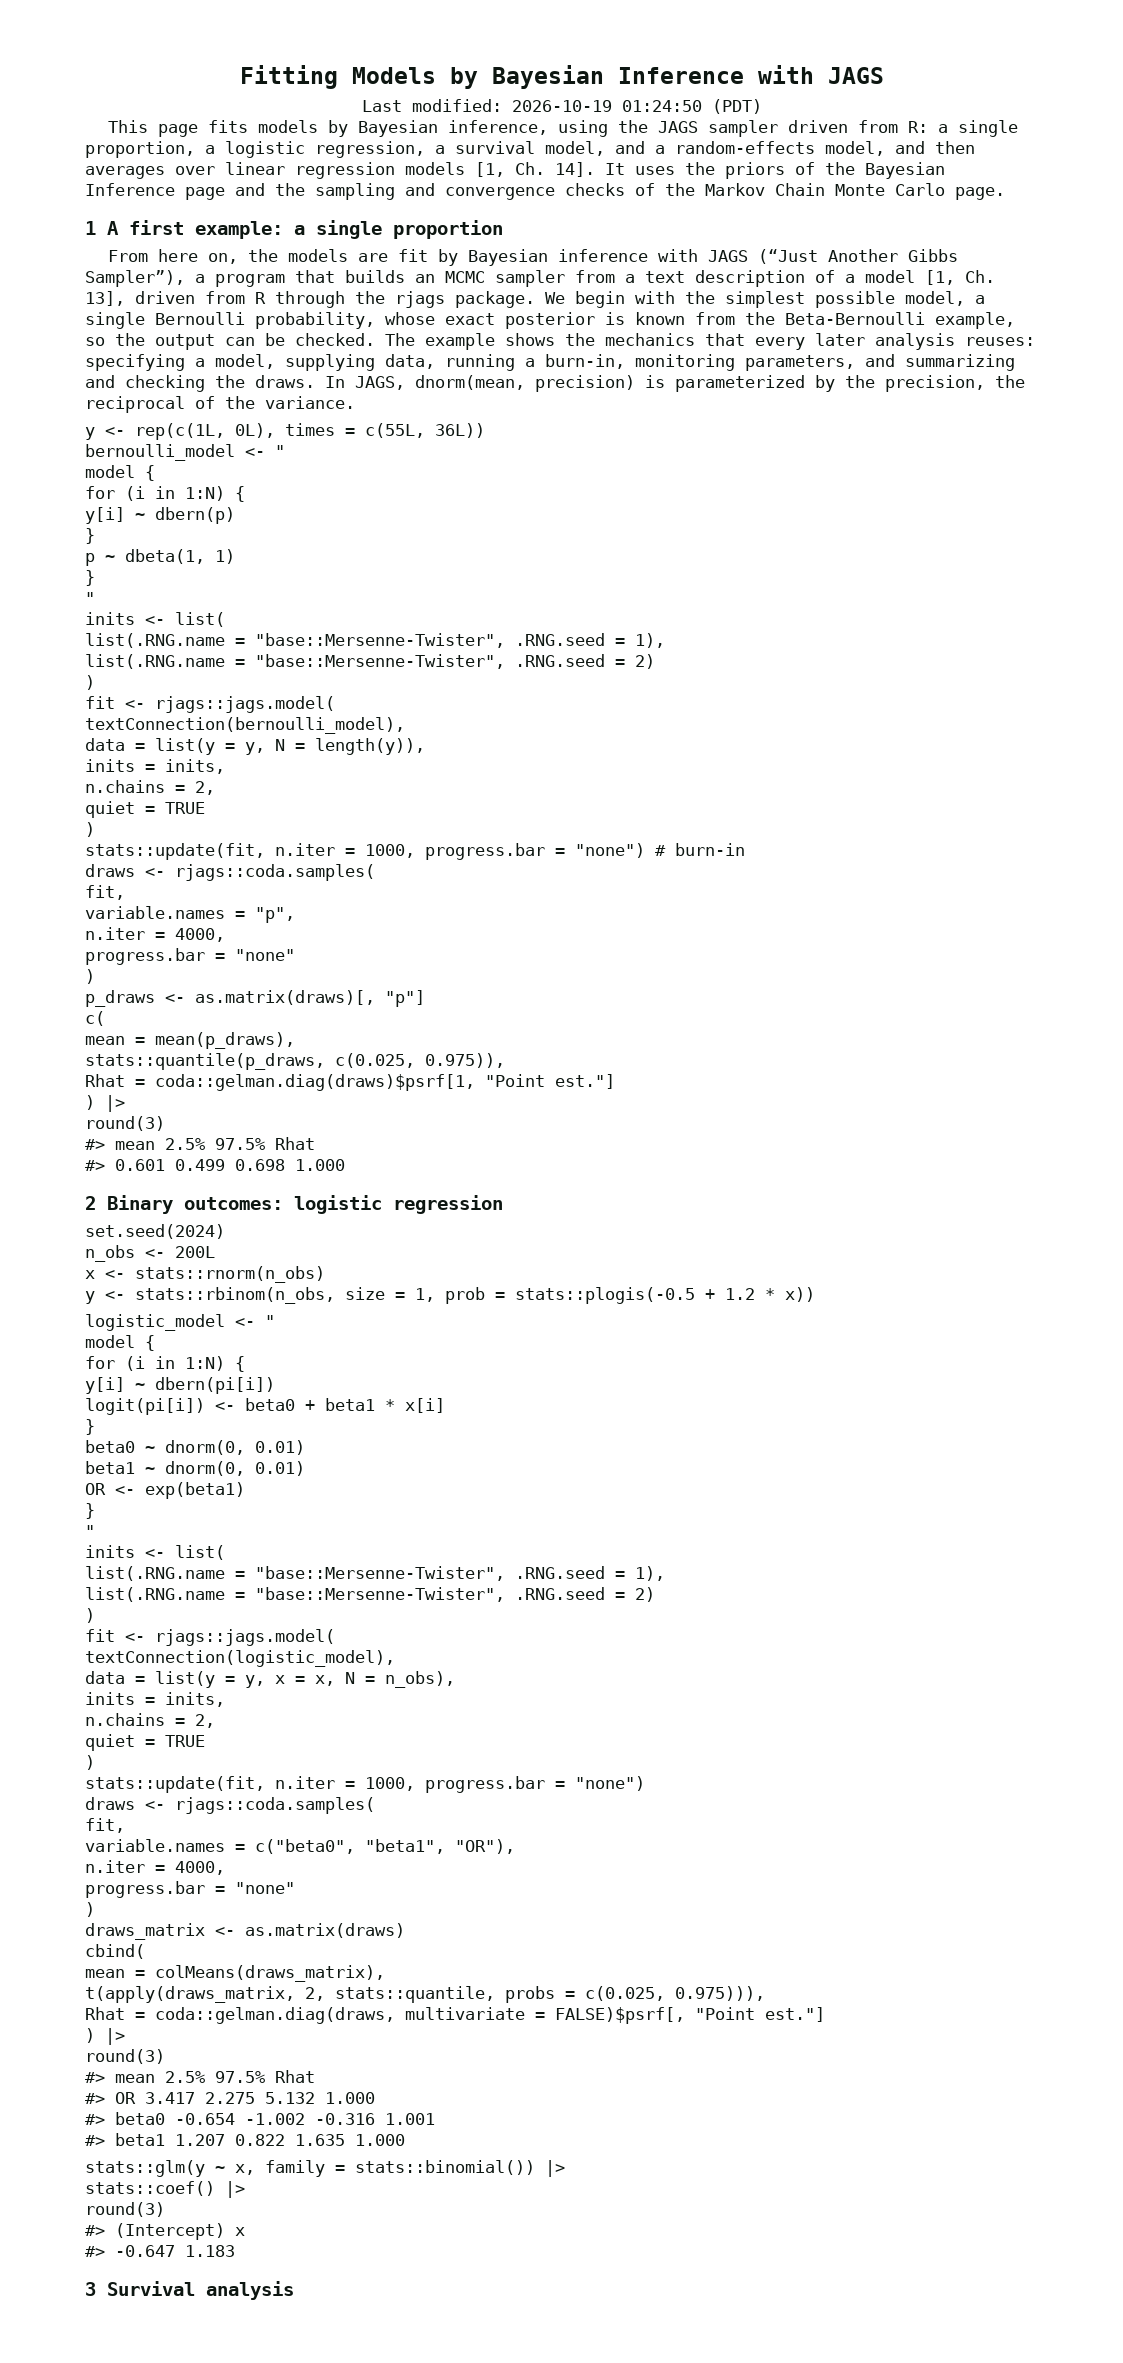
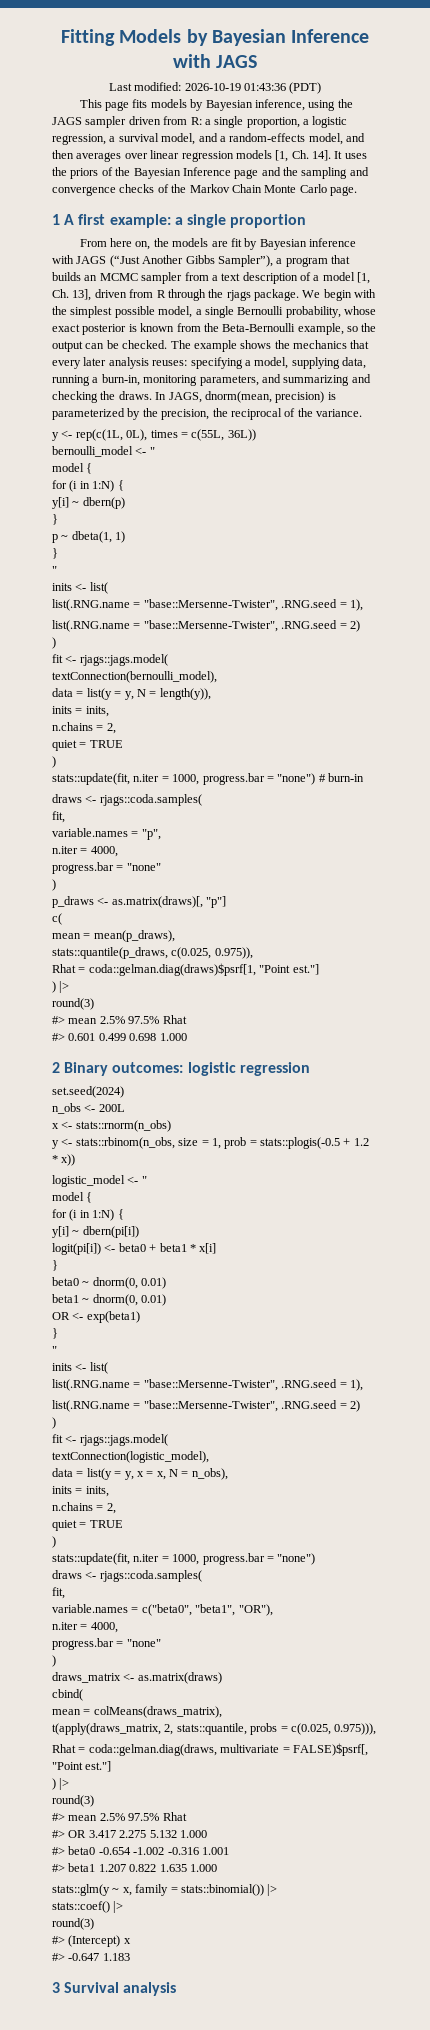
- Last modified: 2026-10-19 01:24:50 (PDT)
+ Last modified: 2026-10-19 01:43:36 (PDT)

